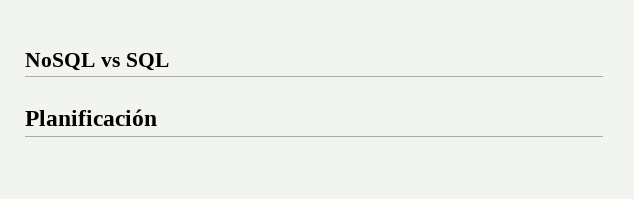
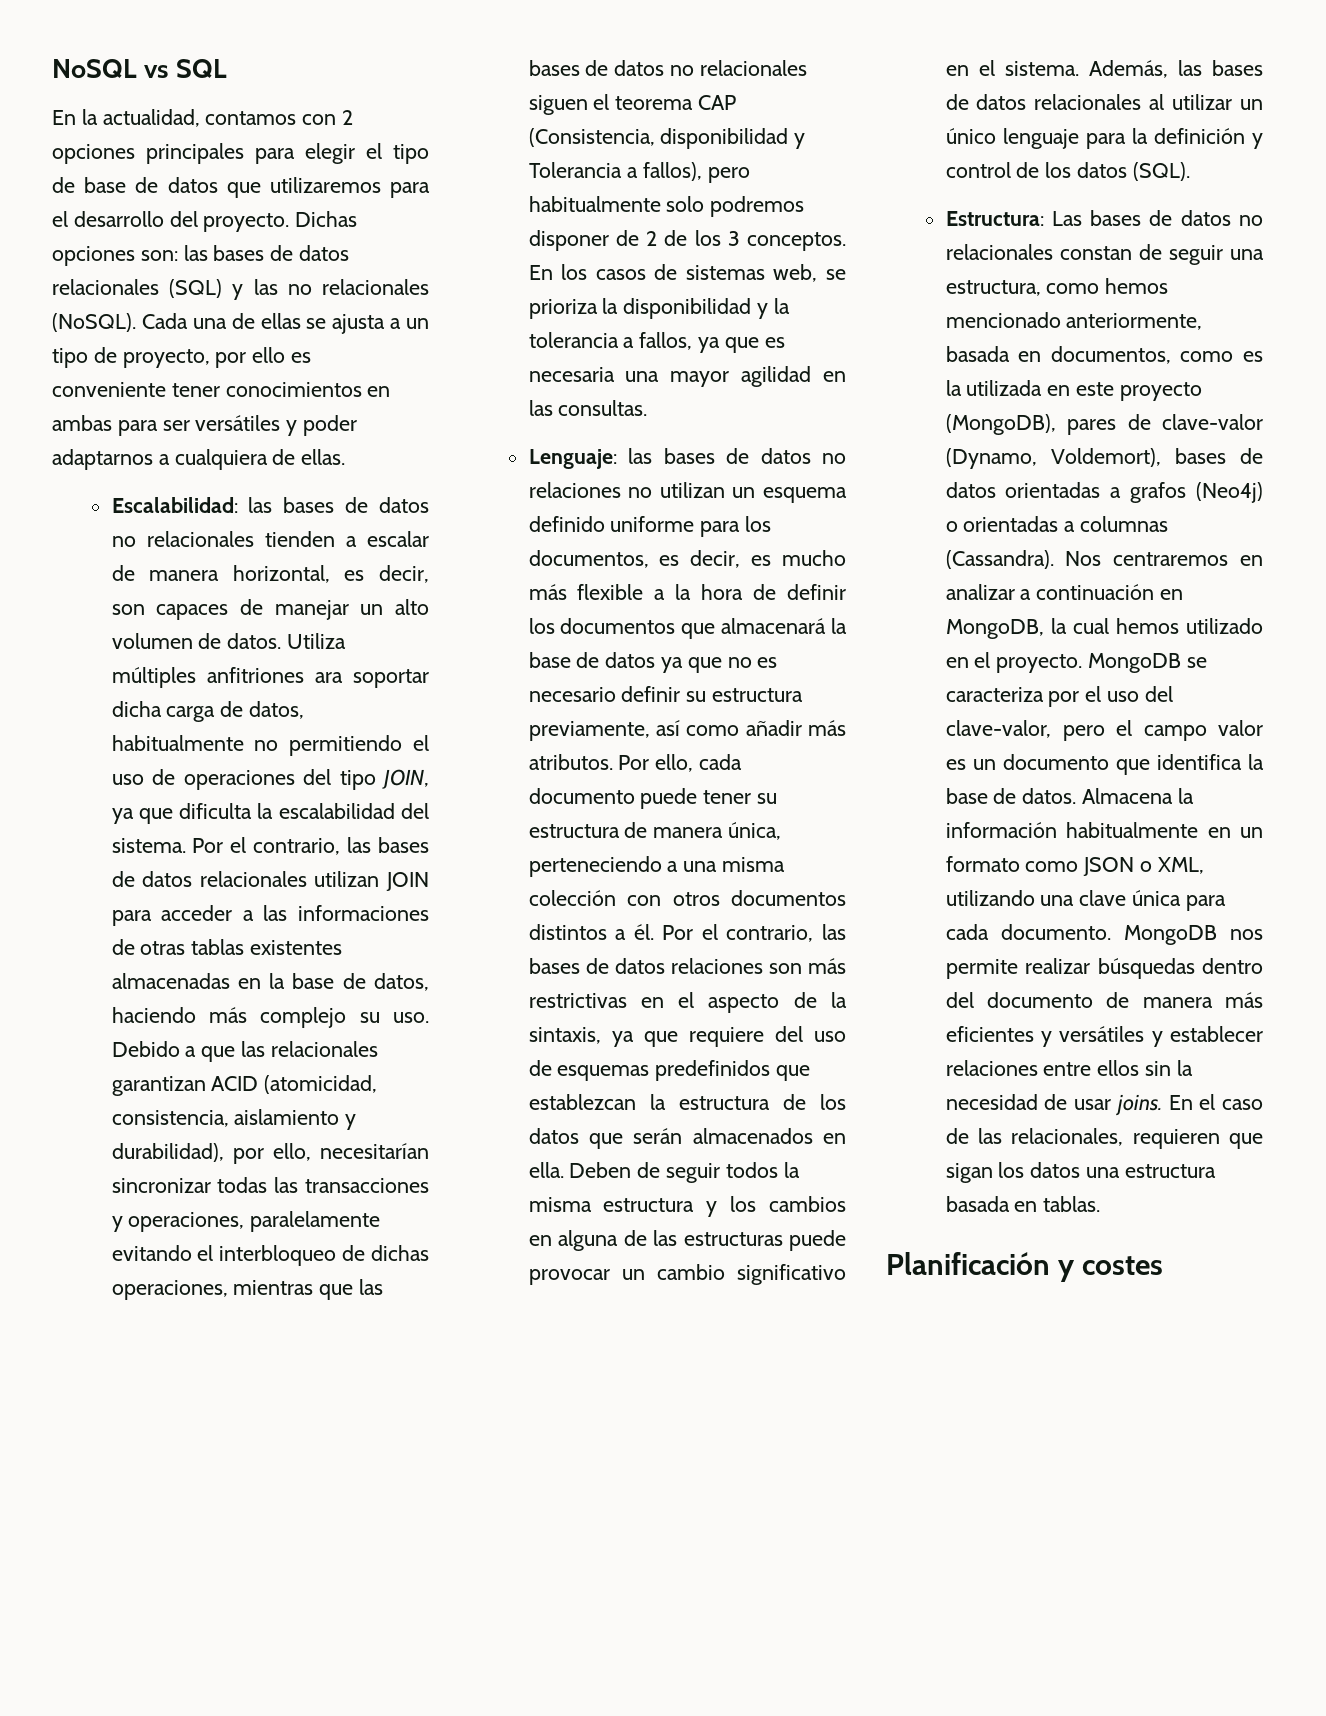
+ En la actualidad, contamos con 2 opciones principales para elegir el tipo de base de datos que utilizaremos para el desarrollo del proyecto. Dichas opciones son: las bases de datos relacionales (SQL) y las no relacionales (NoSQL). Cada una de ellas se ajusta a un tipo de proyecto, por ello es conveniente tener conocimientos en ambas para ser versátiles y poder adaptarnos a cualquiera de ellas.
+ Escalabilidad: las bases de datos no relacionales tienden a escalar de manera horizontal, es decir, son capaces de manejar un alto volumen de datos. Utiliza múltiples anfitriones ara soportar dicha carga de datos, habitualmente no permitiendo el uso de operaciones del tipo JOIN, ya que dificulta la escalabilidad del sistema. Por el contrario, las bases de datos relacionales utilizan JOIN para acceder a las informaciones de otras tablas existentes almacenadas en la base de datos, haciendo más complejo su uso. Debido a que las relacionales garantizan ACID (atomicidad, consistencia, aislamiento y durabilidad), por ello, necesitarían sincronizar todas las transacciones y operaciones, paralelamente evitando el interbloqueo de dichas operaciones, mientras que las bases de datos no relacionales siguen el teorema CAP (Consistencia, disponibilidad y Tolerancia a fallos), pero habitualmente solo podremos disponer de 2 de los 3 conceptos. En los casos de sistemas web, se prioriza la disponibilidad y la tolerancia a fallos, ya que es necesaria una mayor agilidad en las consultas.
+ Lenguaje: las bases de datos no relaciones no utilizan un esquema definido uniforme para los documentos, es decir, es mucho más flexible a la hora de definir los documentos que almacenará la base de datos ya que no es necesario definir su estructura previamente, así como añadir más atributos. Por ello, cada documento puede tener su estructura de manera única, perteneciendo a una misma colección con otros documentos distintos a él. Por el contrario, las bases de datos relaciones son más restrictivas en el aspecto de la sintaxis, ya que requiere del uso de esquemas predefinidos que establezcan la estructura de los datos que serán almacenados en ella. Deben de seguir todos la misma estructura y los cambios en alguna de las estructuras puede provocar un cambio significativo en el sistema. Además, las bases de datos relacionales al utilizar un único lenguaje para la definición y control de los datos (SQL).
+ Estructura: Las bases de datos no relacionales constan de seguir una estructura, como hemos mencionado anteriormente, basada en documentos, como es la utilizada en este proyecto (MongoDB), pares de clave-valor (Dynamo, Voldemort), bases de datos orientadas a grafos (Neo4j) o orientadas a columnas (Cassandra). Nos centraremos en analizar a continuación en MongoDB, la cual hemos utilizado en el proyecto. MongoDB se caracteriza por el uso del clave-valor, pero el campo valor es un documento que identifica la base de datos. Almacena la información habitualmente en un formato como JSON o XML, utilizando una clave única para cada documento. MongoDB nos permite realizar búsquedas dentro del documento de manera más eficientes y versátiles y establecer relaciones entre ellos sin la necesidad de usar joins. En el caso de las relacionales, requieren que sigan los datos una estructura basada en tablas.
- Planificación
+ Planificación y costes

